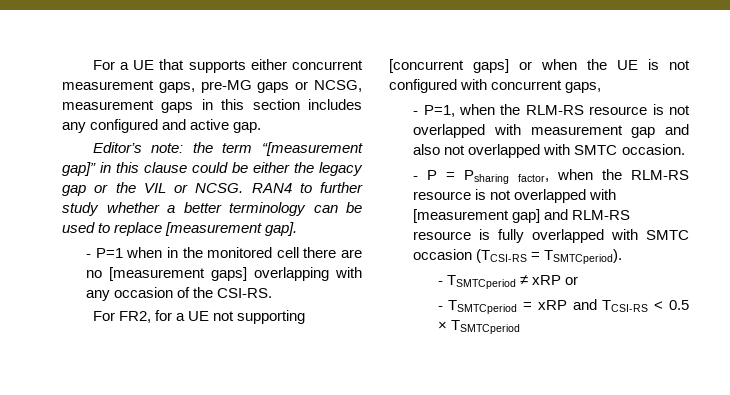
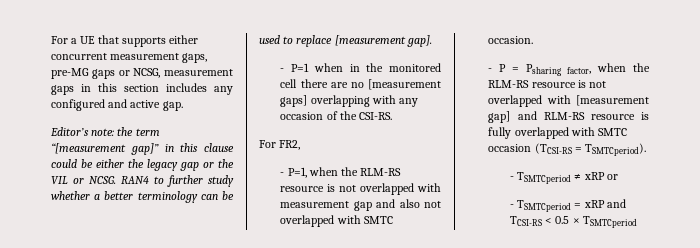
- For FR2, for a UE not supporting [concurrent gaps] or when the UE is not configured with concurrent gaps,
+ For FR2,

